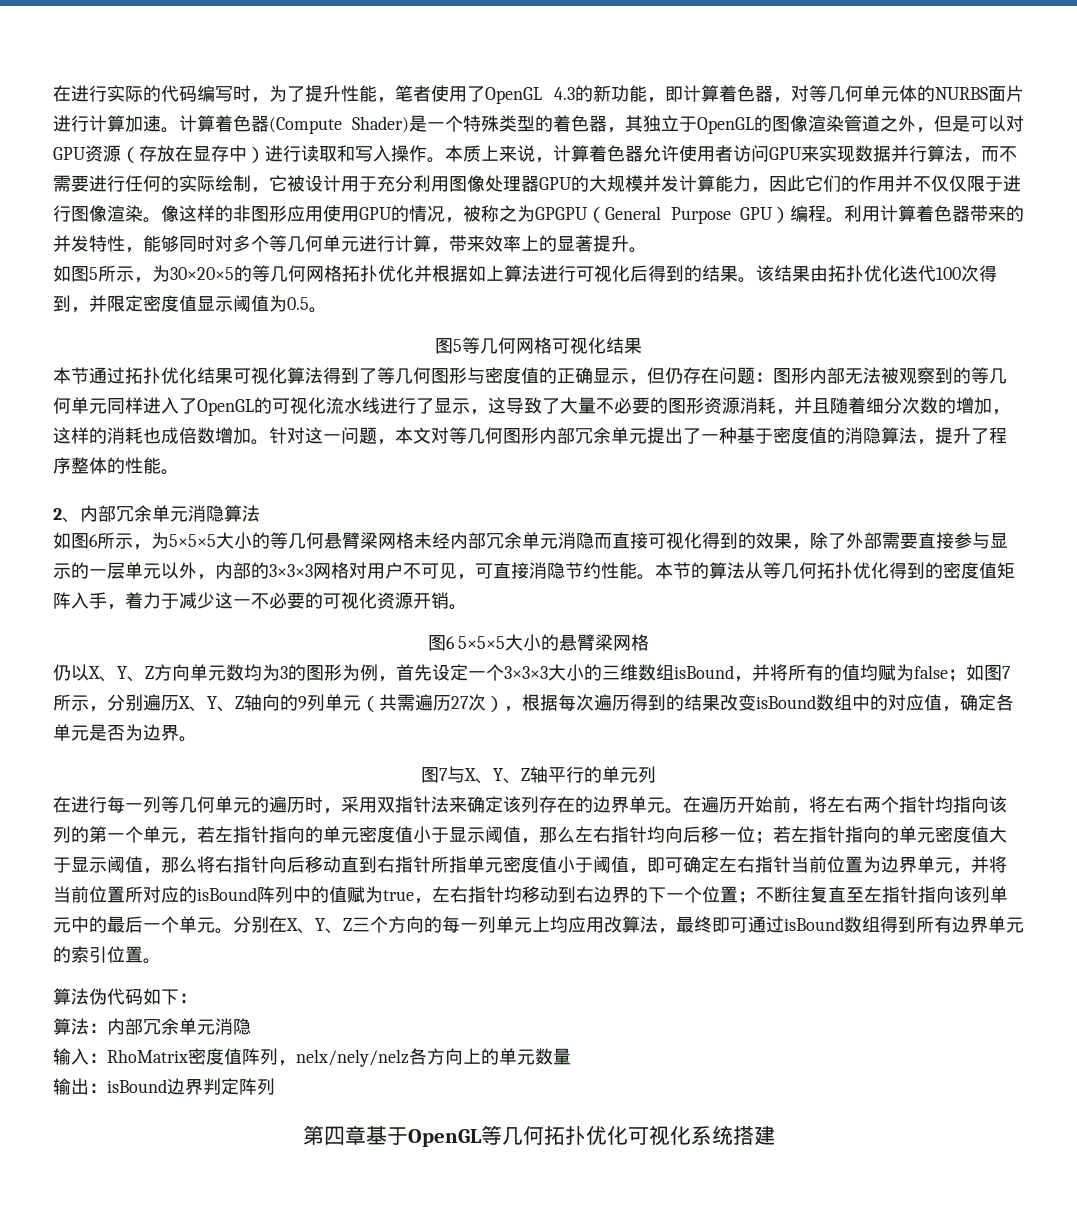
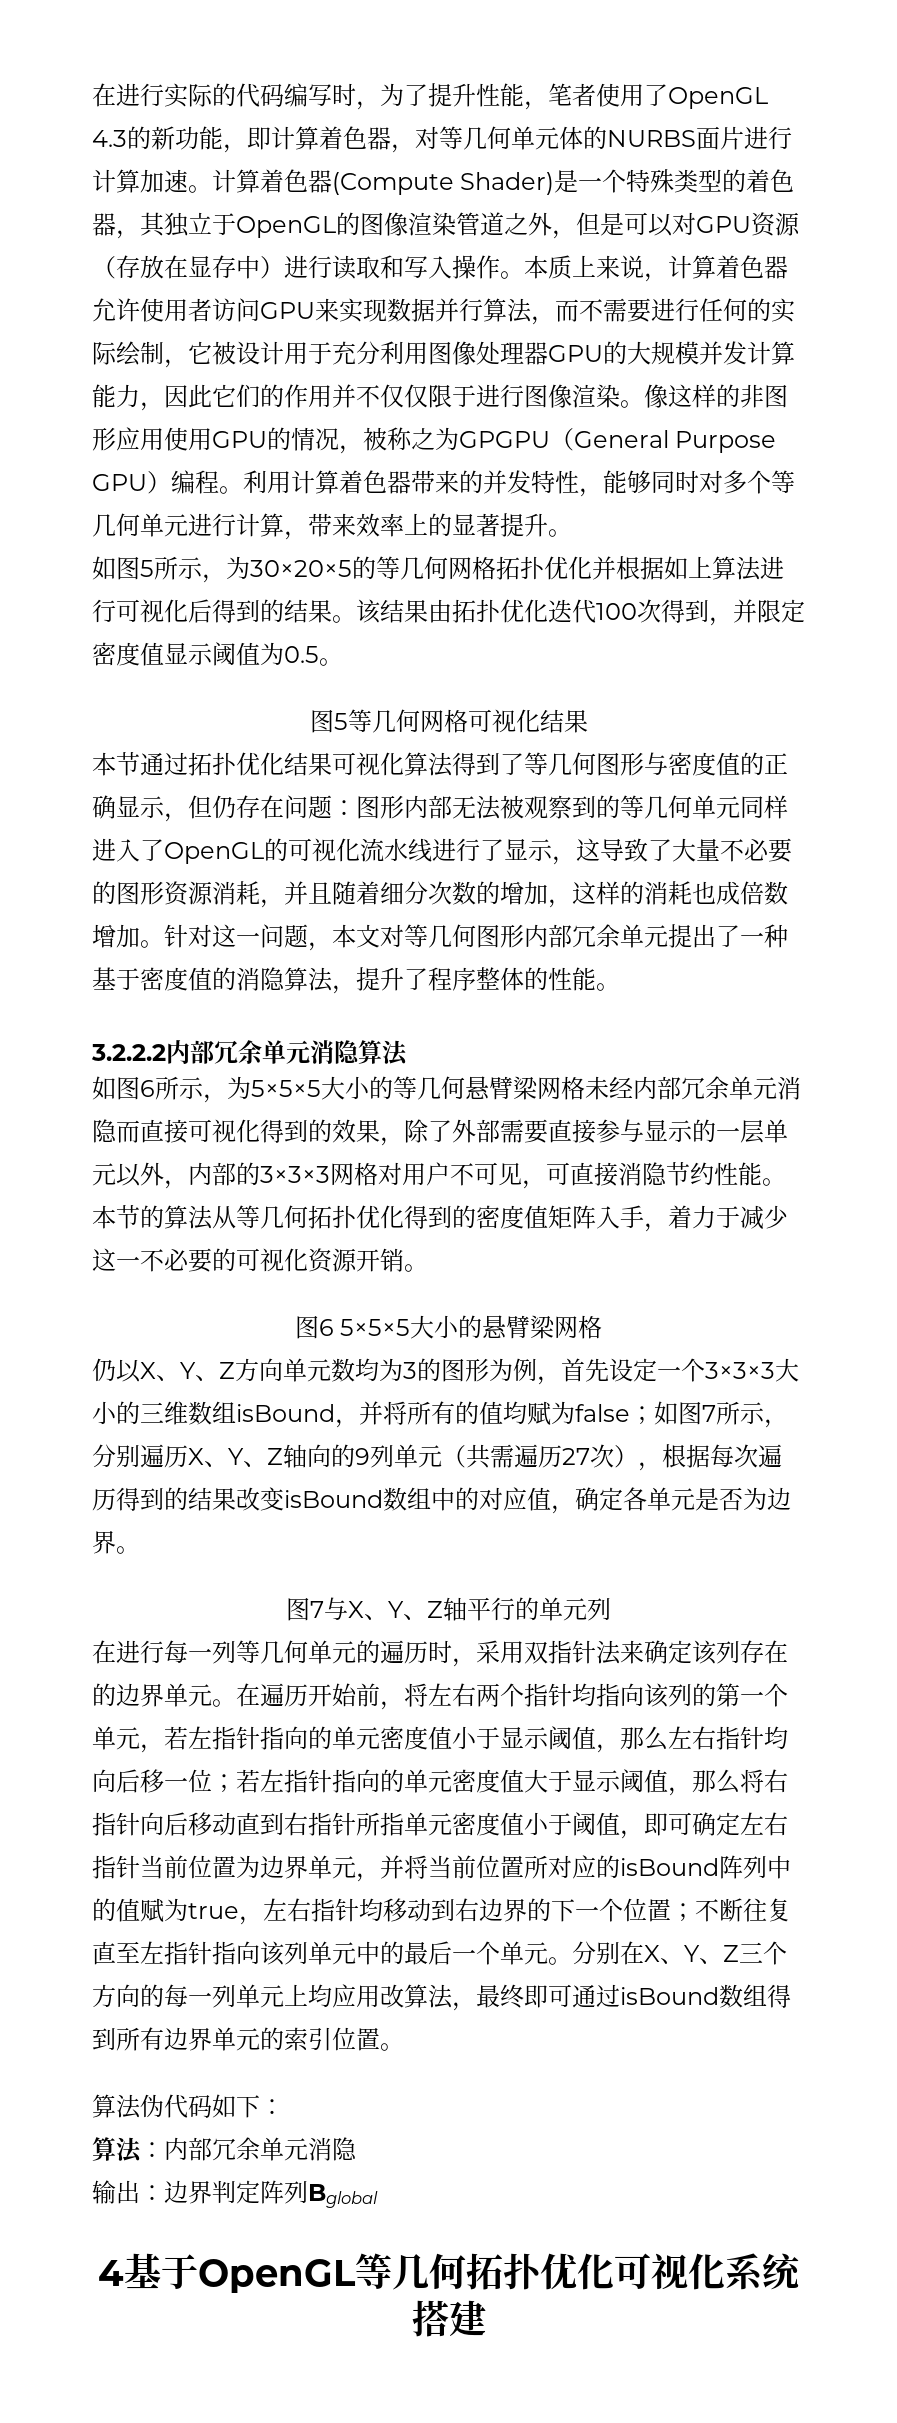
- 2、内部冗余单元消隐算法
+ 3.2.2.2内部冗余单元消隐算法
- 输入：RhoMatrix密度值阵列，nelx/nely/nelz各方向上的单元数量
- 输出：isBound边界判定阵列
- 第四章基于OpenGL等几何拓扑优化可视化系统搭建
+ 输出：边界判定阵列Bglobal
+ 4基于OpenGL等几何拓扑优化可视化系统搭建

